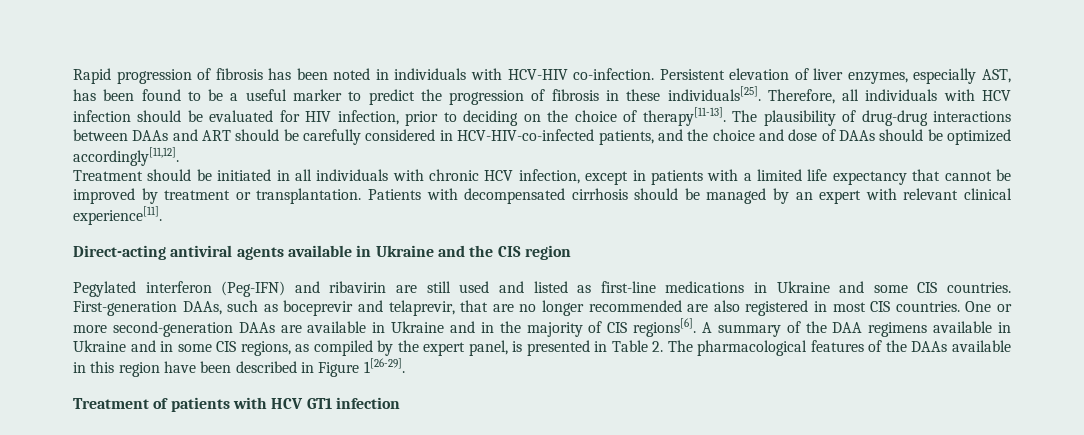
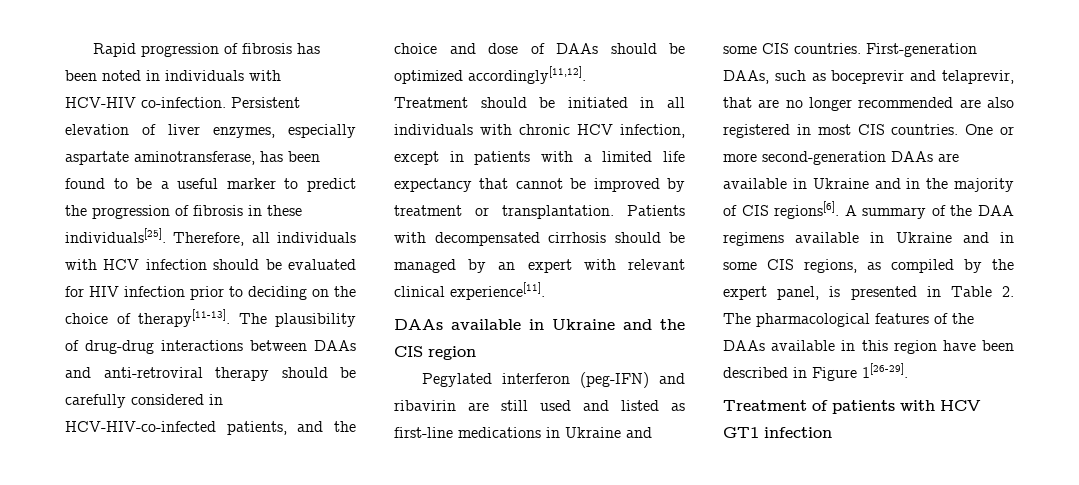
- Persistent elevation of liver enzymes, especially AST, has been found to be a useful marker to predict the progression of fibrosis in these individuals[25].
+ Persistent elevation of liver enzymes, especially aspartate aminotransferase, has been found to be a useful marker to predict the progression of fibrosis in these individuals[25].
- Therefore, all individuals with HCV infection should be evaluated for HIV infection, prior to deciding on the choice of therapy[11-13].
+ Therefore, all individuals with HCV infection should be evaluated for HIV infection prior to deciding on the choice of therapy[11-13].
- The plausibility of drug-drug interactions between DAAs and ART should be carefully considered in HCV-HIV-co-infected patients, and the choice and dose of DAAs should be optimized accordingly[11,12].
+ The plausibility of drug-drug interactions between DAAs and anti-retroviral therapy should be carefully considered in HCV-HIV-co-infected patients, and the choice and dose of DAAs should be optimized accordingly[11,12].
- Direct-acting antiviral agents available in Ukraine and the CIS region
+ DAAs available in Ukraine and the CIS region
- Pegylated interferon (Peg-IFN) and ribavirin are still used and listed as first-line medications in Ukraine and some CIS countries.
+ Pegylated interferon (peg-IFN) and ribavirin are still used and listed as first-line medications in Ukraine and some CIS countries.

